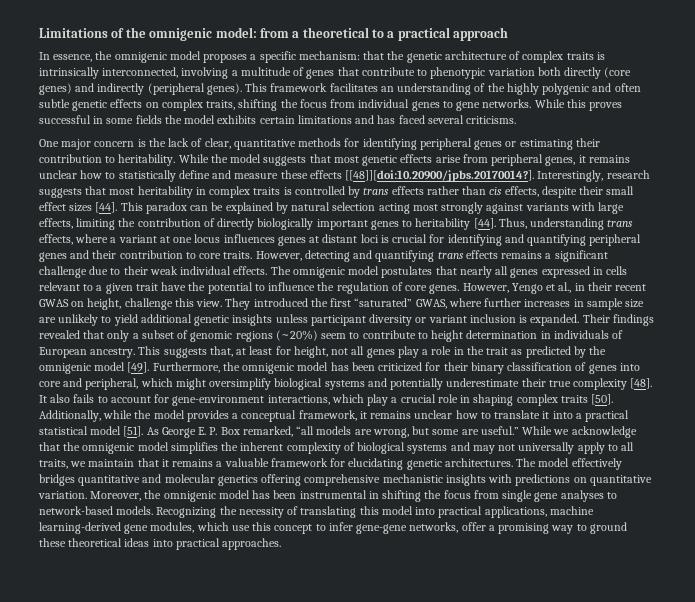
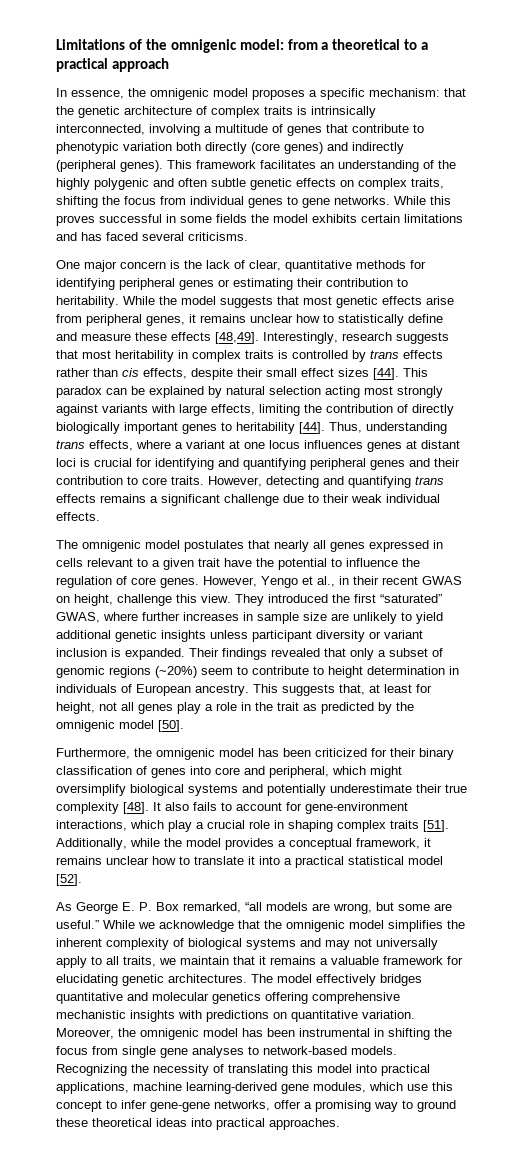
- While the model suggests that most genetic effects arise from peripheral genes, it remains unclear how to statistically define and measure these effects [[48]][doi:10.20900/jpbs.20170014?]. Interestingly, research suggests that most heritability in complex traits is controlled by trans effects rather than cis effects, despite their small effect sizes [44].
+ While the model suggests that most genetic effects arise from peripheral genes, it remains unclear how to statistically define and measure these effects [48,49]. Interestingly, research suggests that most heritability in complex traits is controlled by trans effects rather than cis effects, despite their small effect sizes [44].
- However, detecting and quantifying trans effects remains a significant challenge due to their weak individual effects. The omnigenic model postulates that nearly all genes expressed in cells relevant to a given trait have the potential to influence the regulation of core genes.
+ However, detecting and quantifying trans effects remains a significant challenge due to their weak individual effects.
+ The omnigenic model postulates that nearly all genes expressed in cells relevant to a given trait have the potential to influence the regulation of core genes.
- This suggests that, at least for height, not all genes play a role in the trait as predicted by the omnigenic model [49]. Furthermore, the omnigenic model has been criticized for their binary classification of genes into core and peripheral, which might oversimplify biological systems and potentially underestimate their true complexity [48].
+ This suggests that, at least for height, not all genes play a role in the trait as predicted by the omnigenic model [50].
+ Furthermore, the omnigenic model has been criticized for their binary classification of genes into core and peripheral, which might oversimplify biological systems and potentially underestimate their true complexity [48].
- It also fails to account for gene-environment interactions, which play a crucial role in shaping complex traits [50].
+ It also fails to account for gene-environment interactions, which play a crucial role in shaping complex traits [51].
- Additionally, while the model provides a conceptual framework, it remains unclear how to translate it into a practical statistical model [51]. As George E. P. Box remarked, “all models are wrong, but some are useful.”
+ Additionally, while the model provides a conceptual framework, it remains unclear how to translate it into a practical statistical model [52].
+ As George E. P. Box remarked, “all models are wrong, but some are useful.”

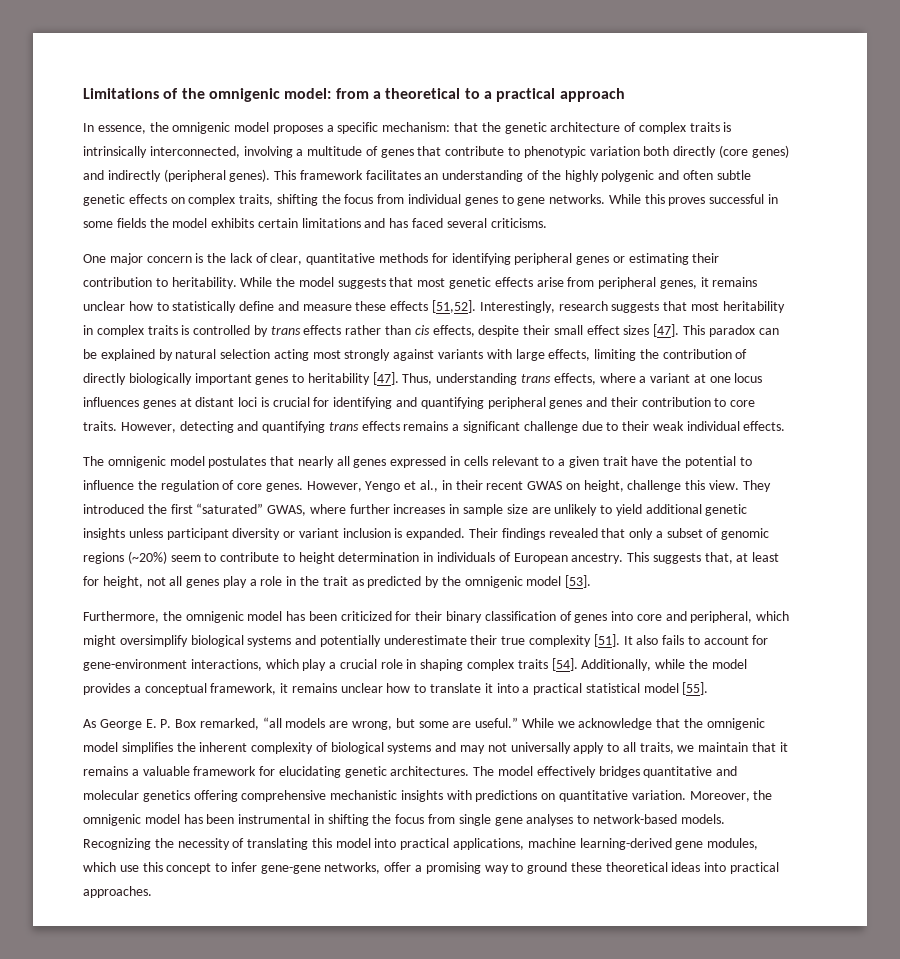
- While the model suggests that most genetic effects arise from peripheral genes, it remains unclear how to statistically define and measure these effects [48,49].
+ While the model suggests that most genetic effects arise from peripheral genes, it remains unclear how to statistically define and measure these effects [51,52].
- Interestingly, research suggests that most heritability in complex traits is controlled by trans effects rather than cis effects, despite their small effect sizes [44].
+ Interestingly, research suggests that most heritability in complex traits is controlled by trans effects rather than cis effects, despite their small effect sizes [47].
- This paradox can be explained by natural selection acting most strongly against variants with large effects, limiting the contribution of directly biologically important genes to heritability [44].
+ This paradox can be explained by natural selection acting most strongly against variants with large effects, limiting the contribution of directly biologically important genes to heritability [47].
- This suggests that, at least for height, not all genes play a role in the trait as predicted by the omnigenic model [50].
+ This suggests that, at least for height, not all genes play a role in the trait as predicted by the omnigenic model [53].
- Furthermore, the omnigenic model has been criticized for their binary classification of genes into core and peripheral, which might oversimplify biological systems and potentially underestimate their true complexity [48].
+ Furthermore, the omnigenic model has been criticized for their binary classification of genes into core and peripheral, which might oversimplify biological systems and potentially underestimate their true complexity [51].
- It also fails to account for gene-environment interactions, which play a crucial role in shaping complex traits [51].
+ It also fails to account for gene-environment interactions, which play a crucial role in shaping complex traits [54].
- Additionally, while the model provides a conceptual framework, it remains unclear how to translate it into a practical statistical model [52].
+ Additionally, while the model provides a conceptual framework, it remains unclear how to translate it into a practical statistical model [55].

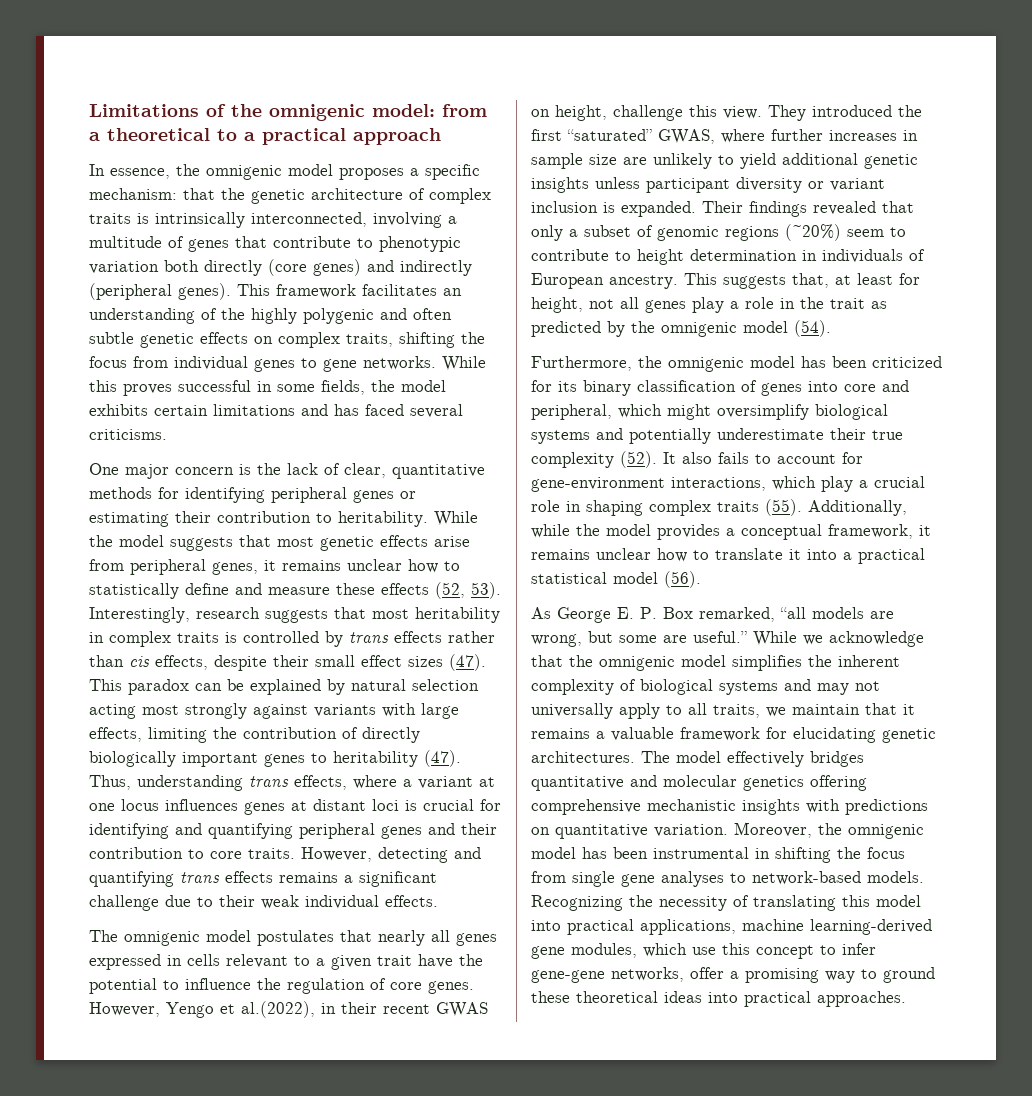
- While this proves successful in some fields the model exhibits certain limitations and has faced several criticisms.
+ While this proves successful in some fields, the model exhibits certain limitations and has faced several criticisms.
- While the model suggests that most genetic effects arise from peripheral genes, it remains unclear how to statistically define and measure these effects [51,52].
+ While the model suggests that most genetic effects arise from peripheral genes, it remains unclear how to statistically define and measure these effects (52, 53).
- Interestingly, research suggests that most heritability in complex traits is controlled by trans effects rather than cis effects, despite their small effect sizes [47].
+ Interestingly, research suggests that most heritability in complex traits is controlled by trans effects rather than cis effects, despite their small effect sizes (47).
- This paradox can be explained by natural selection acting most strongly against variants with large effects, limiting the contribution of directly biologically important genes to heritability [47].
+ This paradox can be explained by natural selection acting most strongly against variants with large effects, limiting the contribution of directly biologically important genes to heritability (47).
- However, Yengo et al., in their recent GWAS on height, challenge this view.
+ However, Yengo et al.(2022), in their recent GWAS on height, challenge this view.
- This suggests that, at least for height, not all genes play a role in the trait as predicted by the omnigenic model [53].
+ This suggests that, at least for height, not all genes play a role in the trait as predicted by the omnigenic model (54).
- Furthermore, the omnigenic model has been criticized for their binary classification of genes into core and peripheral, which might oversimplify biological systems and potentially underestimate their true complexity [51].
+ Furthermore, the omnigenic model has been criticized for its binary classification of genes into core and peripheral, which might oversimplify biological systems and potentially underestimate their true complexity (52).
- It also fails to account for gene-environment interactions, which play a crucial role in shaping complex traits [54].
+ It also fails to account for gene-environment interactions, which play a crucial role in shaping complex traits (55).
- Additionally, while the model provides a conceptual framework, it remains unclear how to translate it into a practical statistical model [55].
+ Additionally, while the model provides a conceptual framework, it remains unclear how to translate it into a practical statistical model (56).

